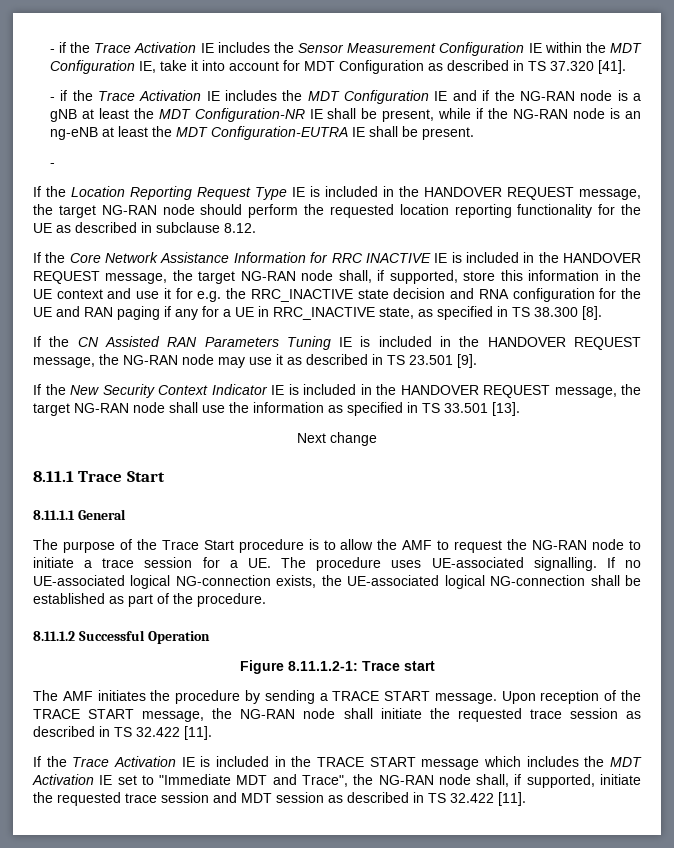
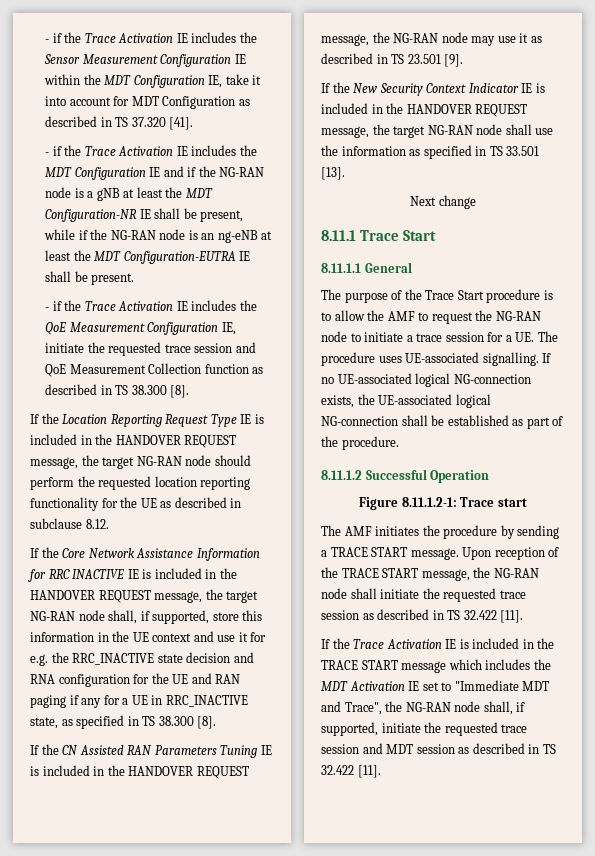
  - if the Trace Activation IE includes the MDT Configuration IE and if the NG-RAN node is a gNB at least the MDT Configuration-NR IE shall be present, while if the NG-RAN node is an ng-eNB at least the MDT Configuration-EUTRA IE shall be present.
- -
+ - if the Trace Activation IE includes the QoE Measurement Configuration IE, initiate the requested trace session and QoE Measurement Collection function as described in TS 38.300 [8].

